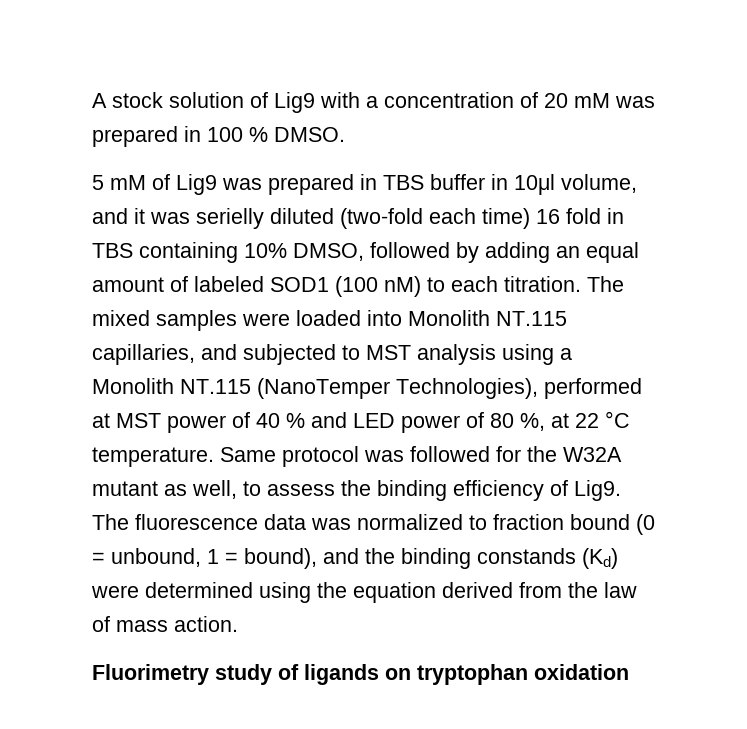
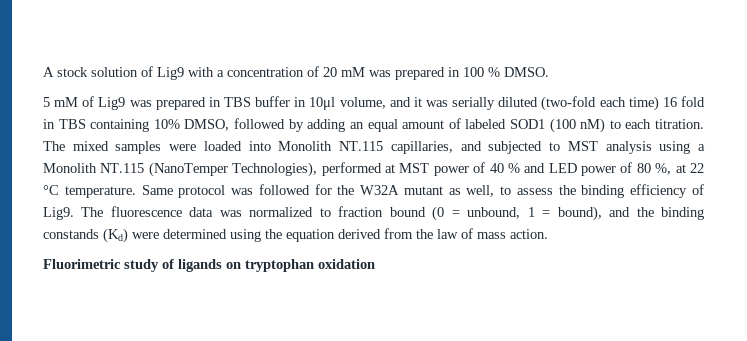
- 5 mM of Lig9 was prepared in TBS buffer in 10μl volume, and it was serielly diluted (two-fold each time) 16 fold in TBS containing 10% DMSO, followed by adding an equal amount of labeled SOD1 (100 nM) to each titration.
+ 5 mM of Lig9 was prepared in TBS buffer in 10μl volume, and it was serially diluted (two-fold each time) 16 fold in TBS containing 10% DMSO, followed by adding an equal amount of labeled SOD1 (100 nM) to each titration.
- Fluorimetry study of ligands on tryptophan oxidation
+ Fluorimetric study of ligands on tryptophan oxidation

